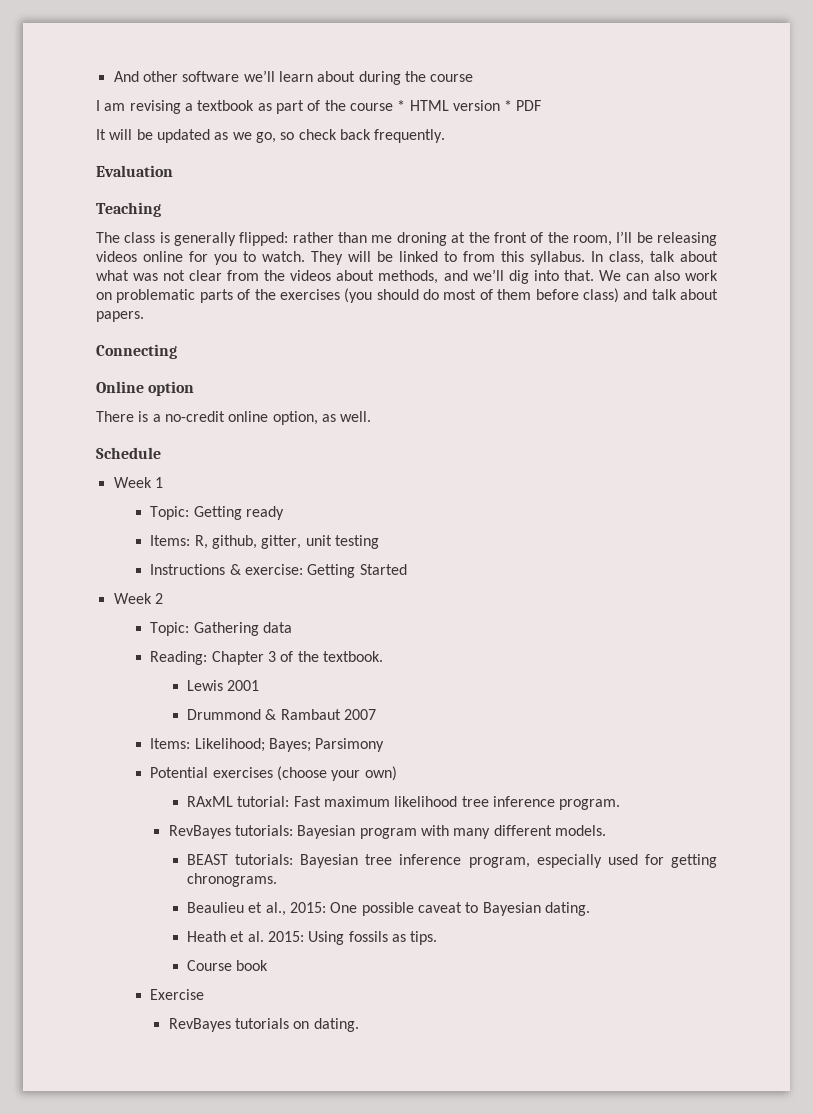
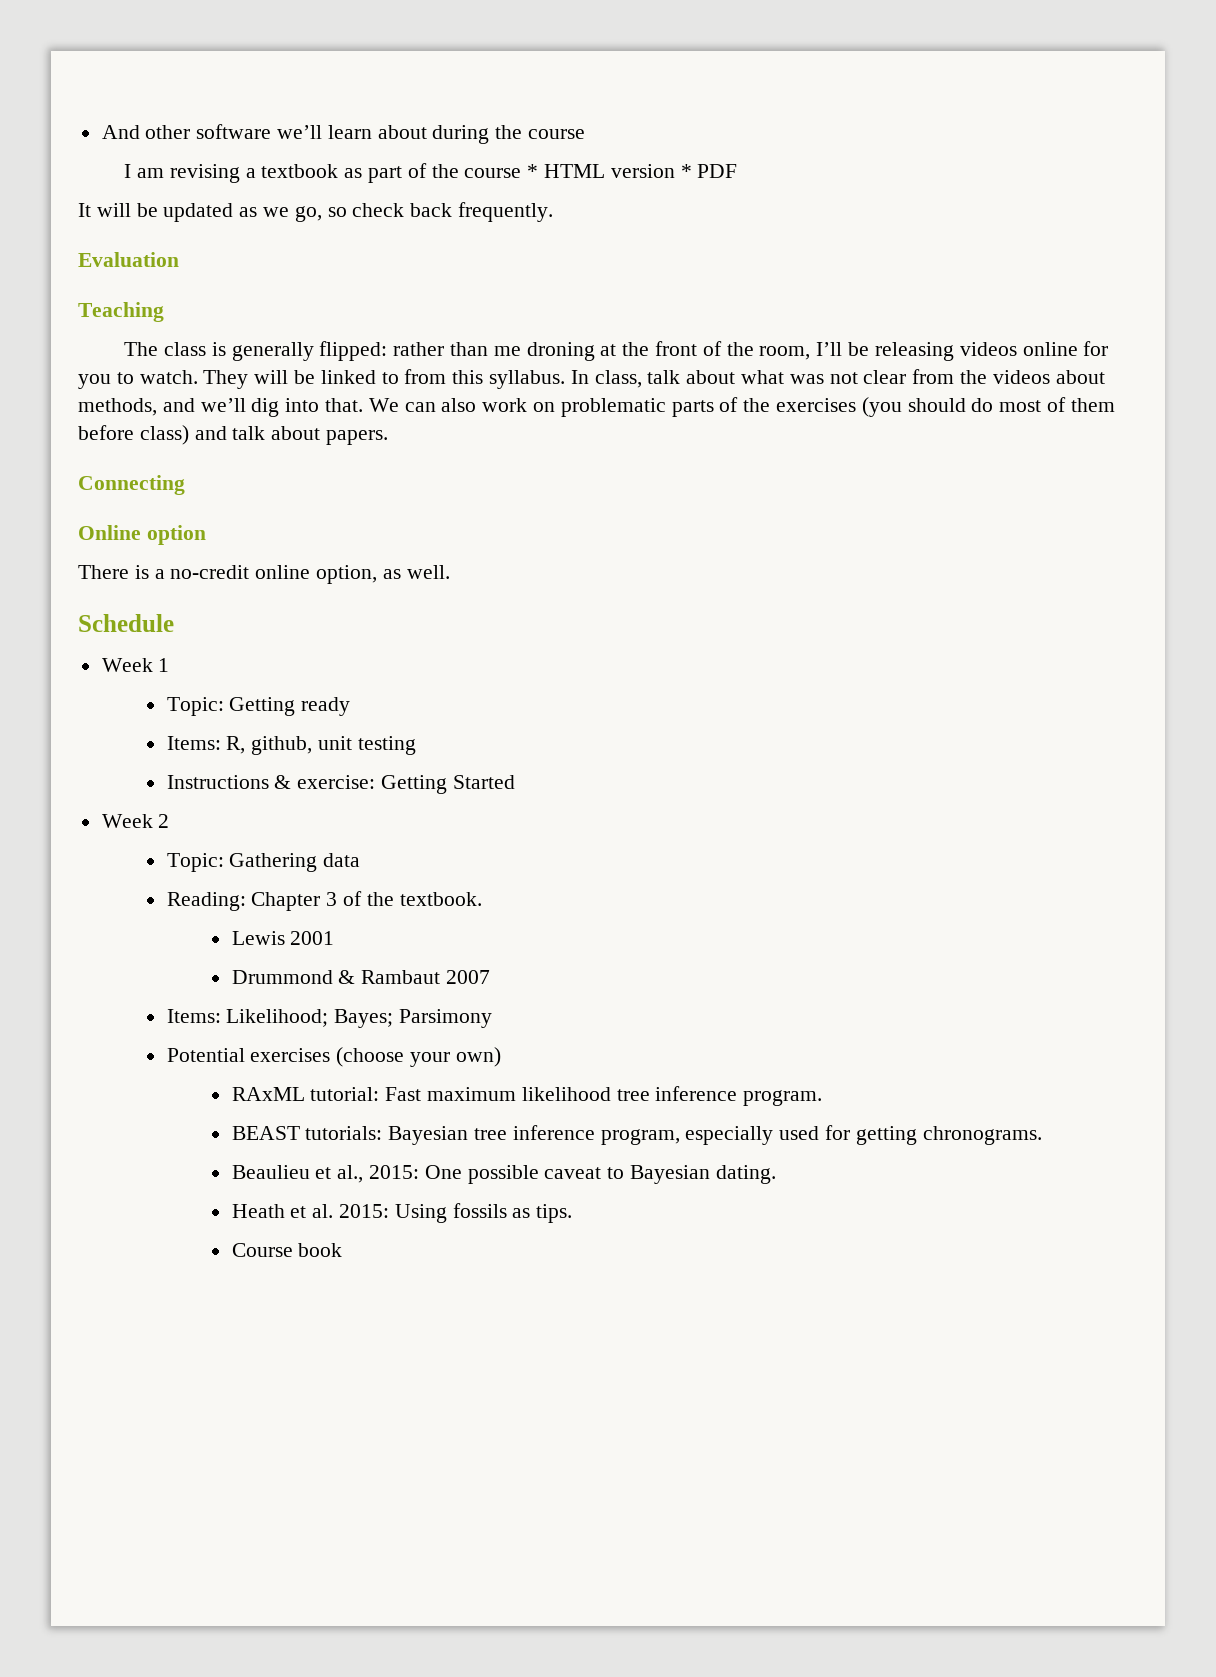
- Items: R, github, gitter, unit testing
+ Items: R, github, unit testing
- RevBayes tutorials: Bayesian program with many different models.
- Exercise
- RevBayes tutorials on dating.

